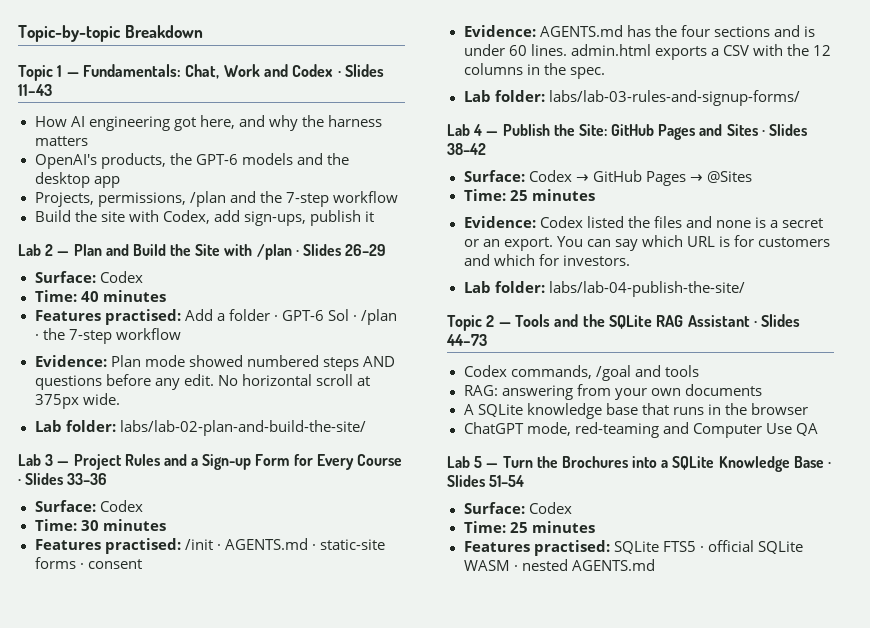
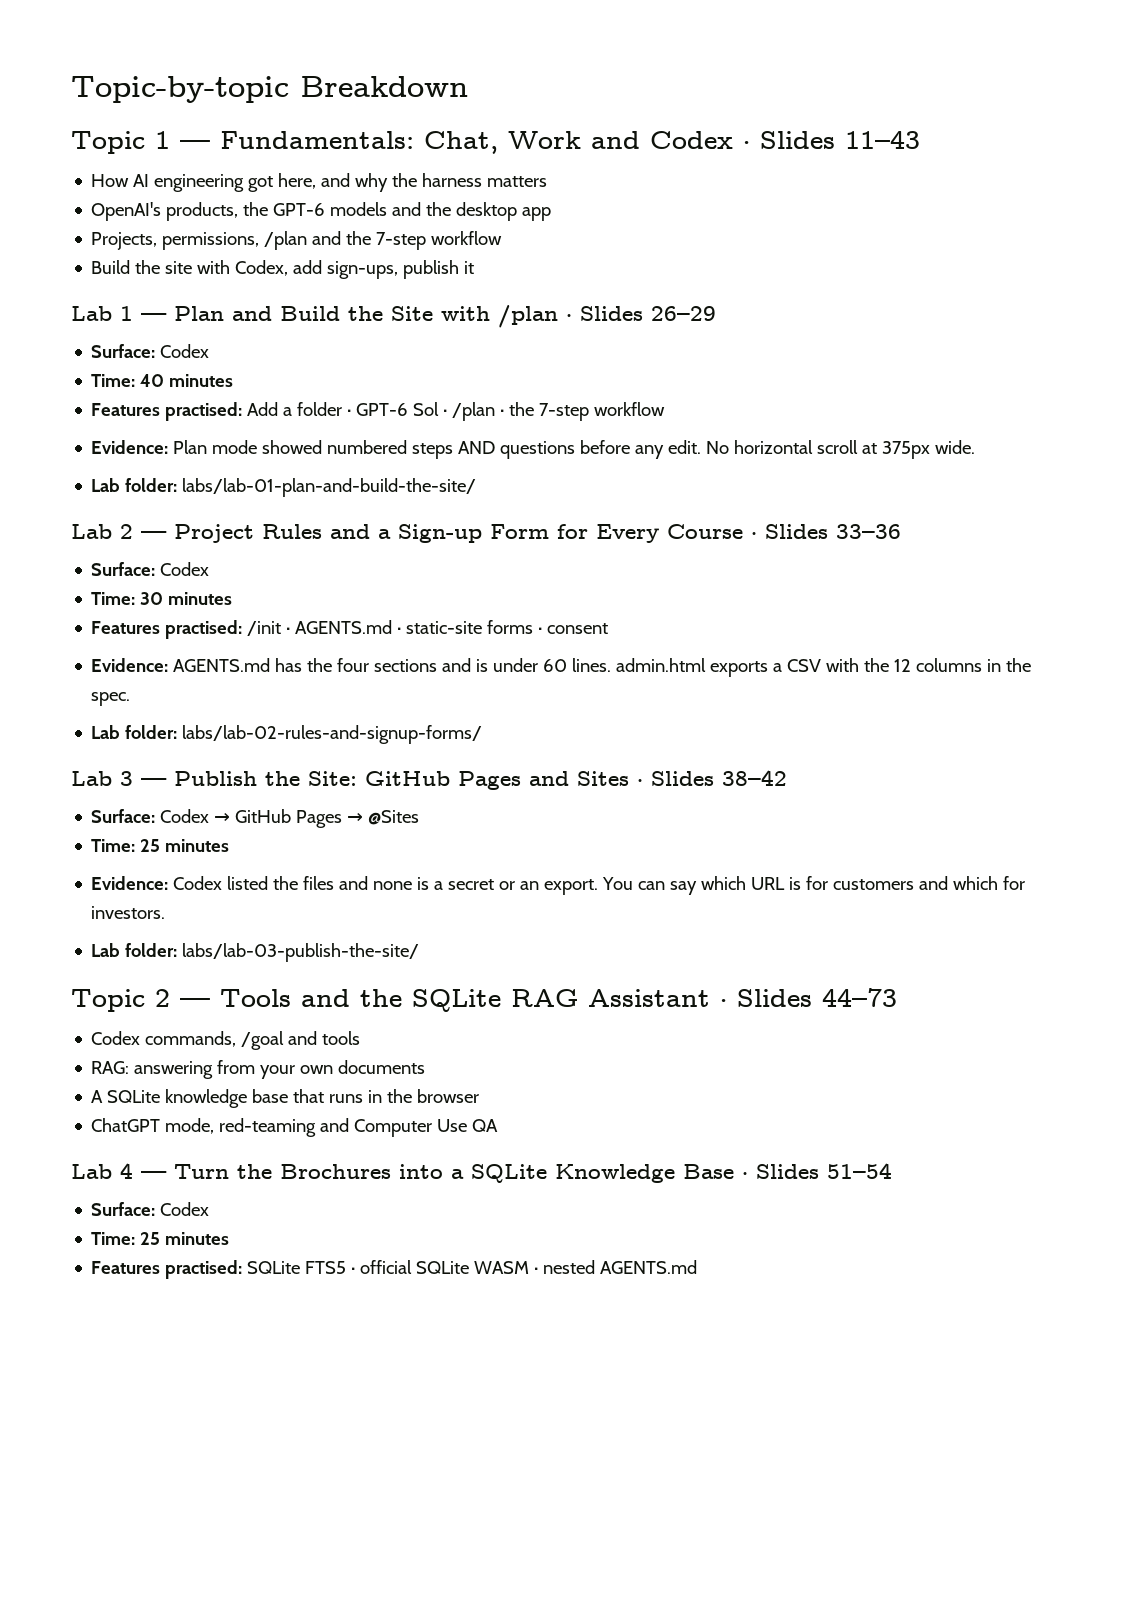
- Lab 2 — Plan and Build the Site with /plan · Slides 26–29
+ Lab 1 — Plan and Build the Site with /plan · Slides 26–29
- Lab folder: labs/lab-02-plan-and-build-the-site/
- Lab 3 — Project Rules and a Sign-up Form for Every Course · Slides 33–36
+ Lab folder: labs/lab-01-plan-and-build-the-site/
+ Lab 2 — Project Rules and a Sign-up Form for Every Course · Slides 33–36
- Lab folder: labs/lab-03-rules-and-signup-forms/
- Lab 4 — Publish the Site: GitHub Pages and Sites · Slides 38–42
+ Lab folder: labs/lab-02-rules-and-signup-forms/
+ Lab 3 — Publish the Site: GitHub Pages and Sites · Slides 38–42
- Lab folder: labs/lab-04-publish-the-site/
+ Lab folder: labs/lab-03-publish-the-site/
- Lab 5 — Turn the Brochures into a SQLite Knowledge Base · Slides 51–54
+ Lab 4 — Turn the Brochures into a SQLite Knowledge Base · Slides 51–54

